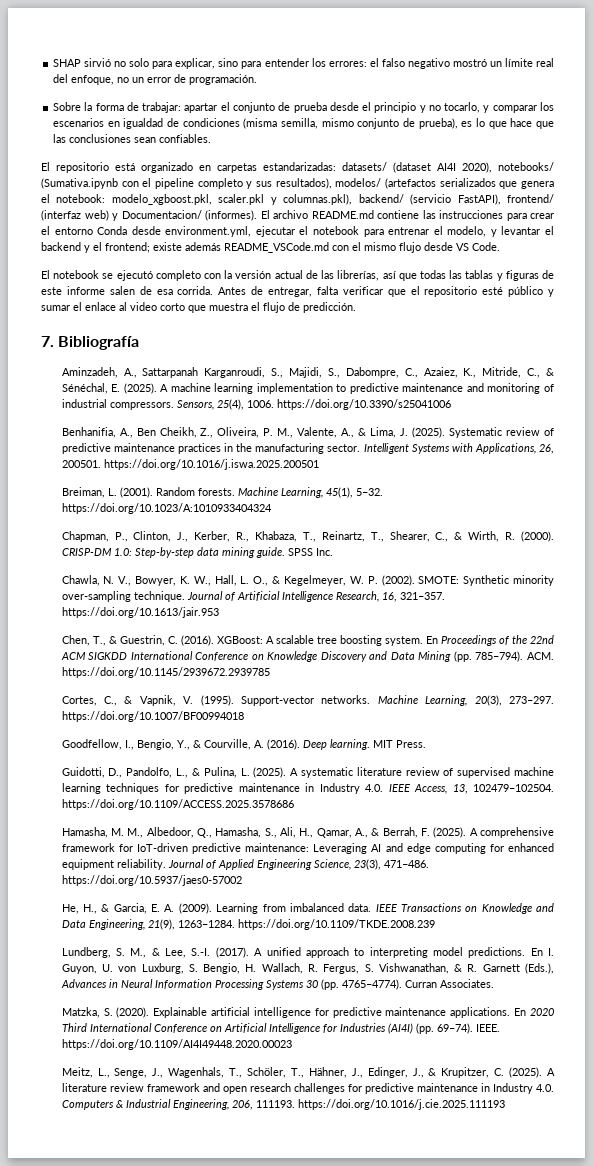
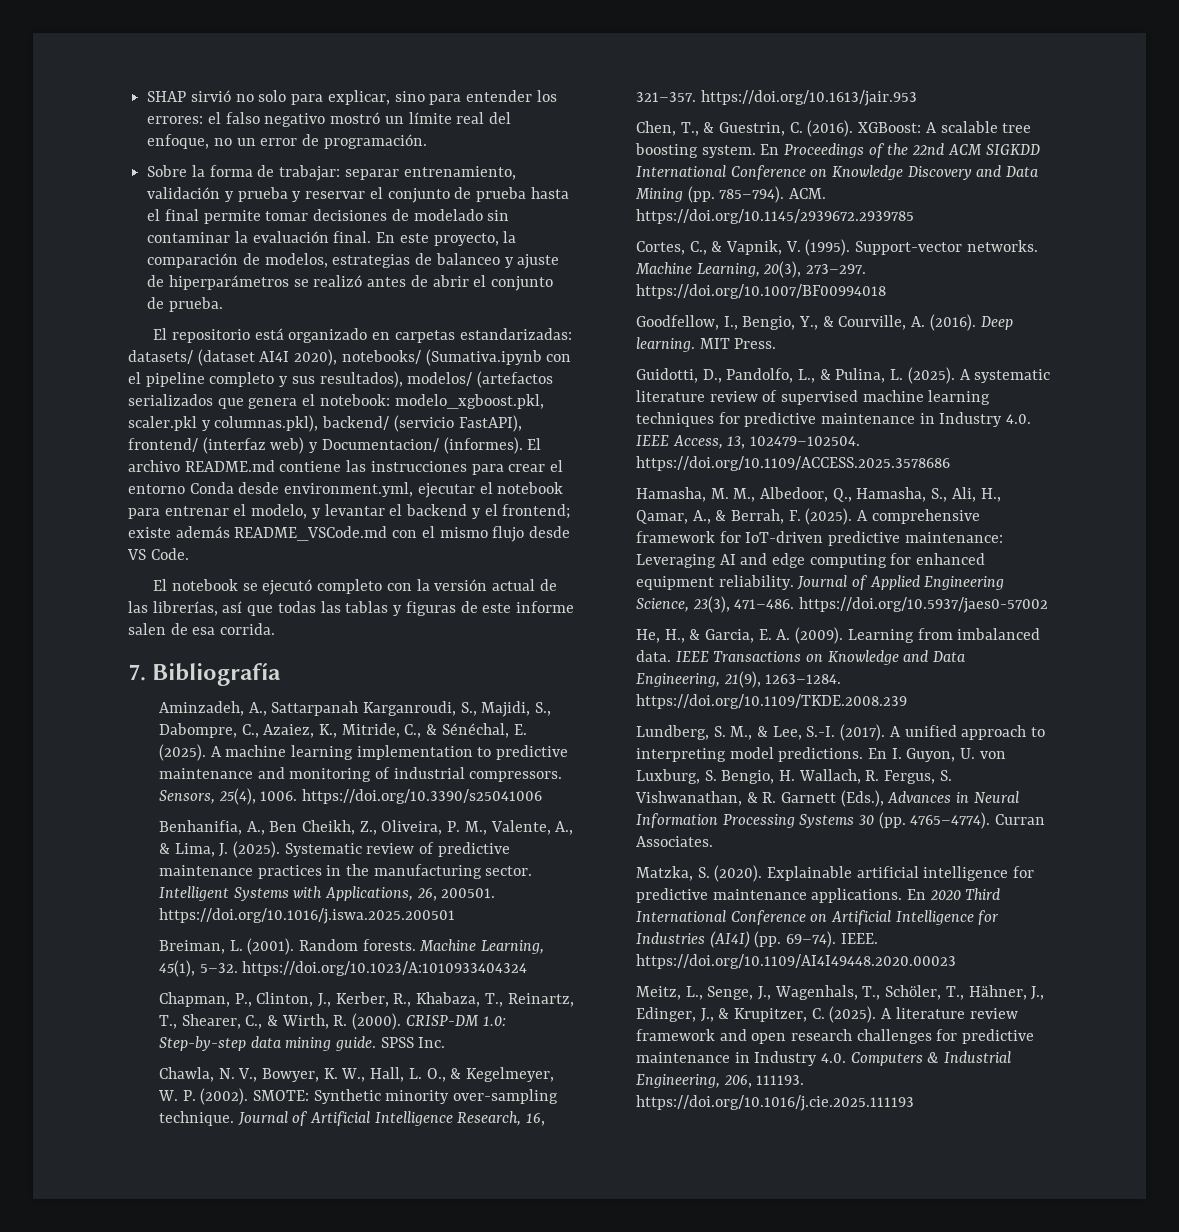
- Sobre la forma de trabajar: apartar el conjunto de prueba desde el principio y no tocarlo, y comparar los escenarios en igualdad de condiciones (misma semilla, mismo conjunto de prueba), es lo que hace que las conclusiones sean confiables.
+ Sobre la forma de trabajar: separar entrenamiento, validación y prueba y reservar el conjunto de prueba hasta el final permite tomar decisiones de modelado sin contaminar la evaluación final. En este proyecto, la comparación de modelos, estrategias de balanceo y ajuste de hiperparámetros se realizó antes de abrir el conjunto de prueba.
- Antes de entregar, falta verificar que el repositorio esté público y sumar el enlace al video corto que muestra el flujo de predicción.

